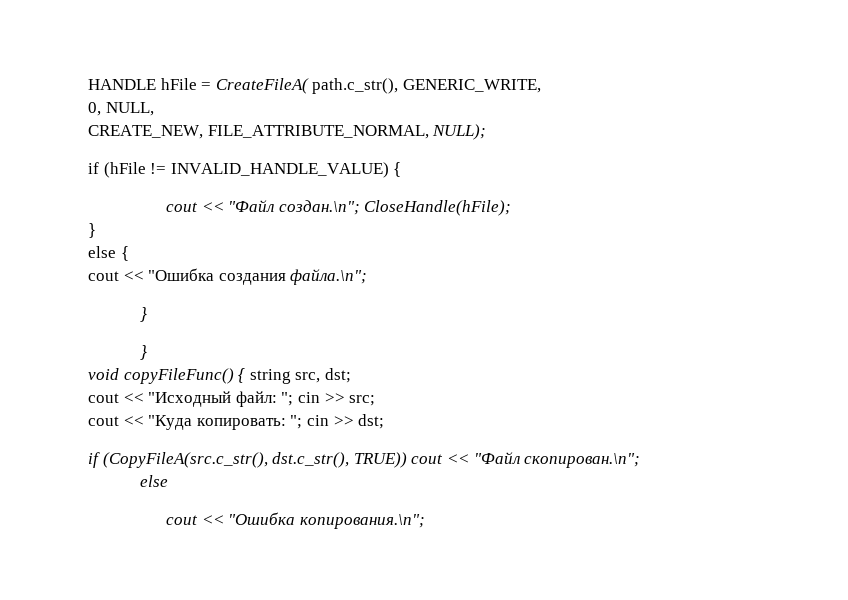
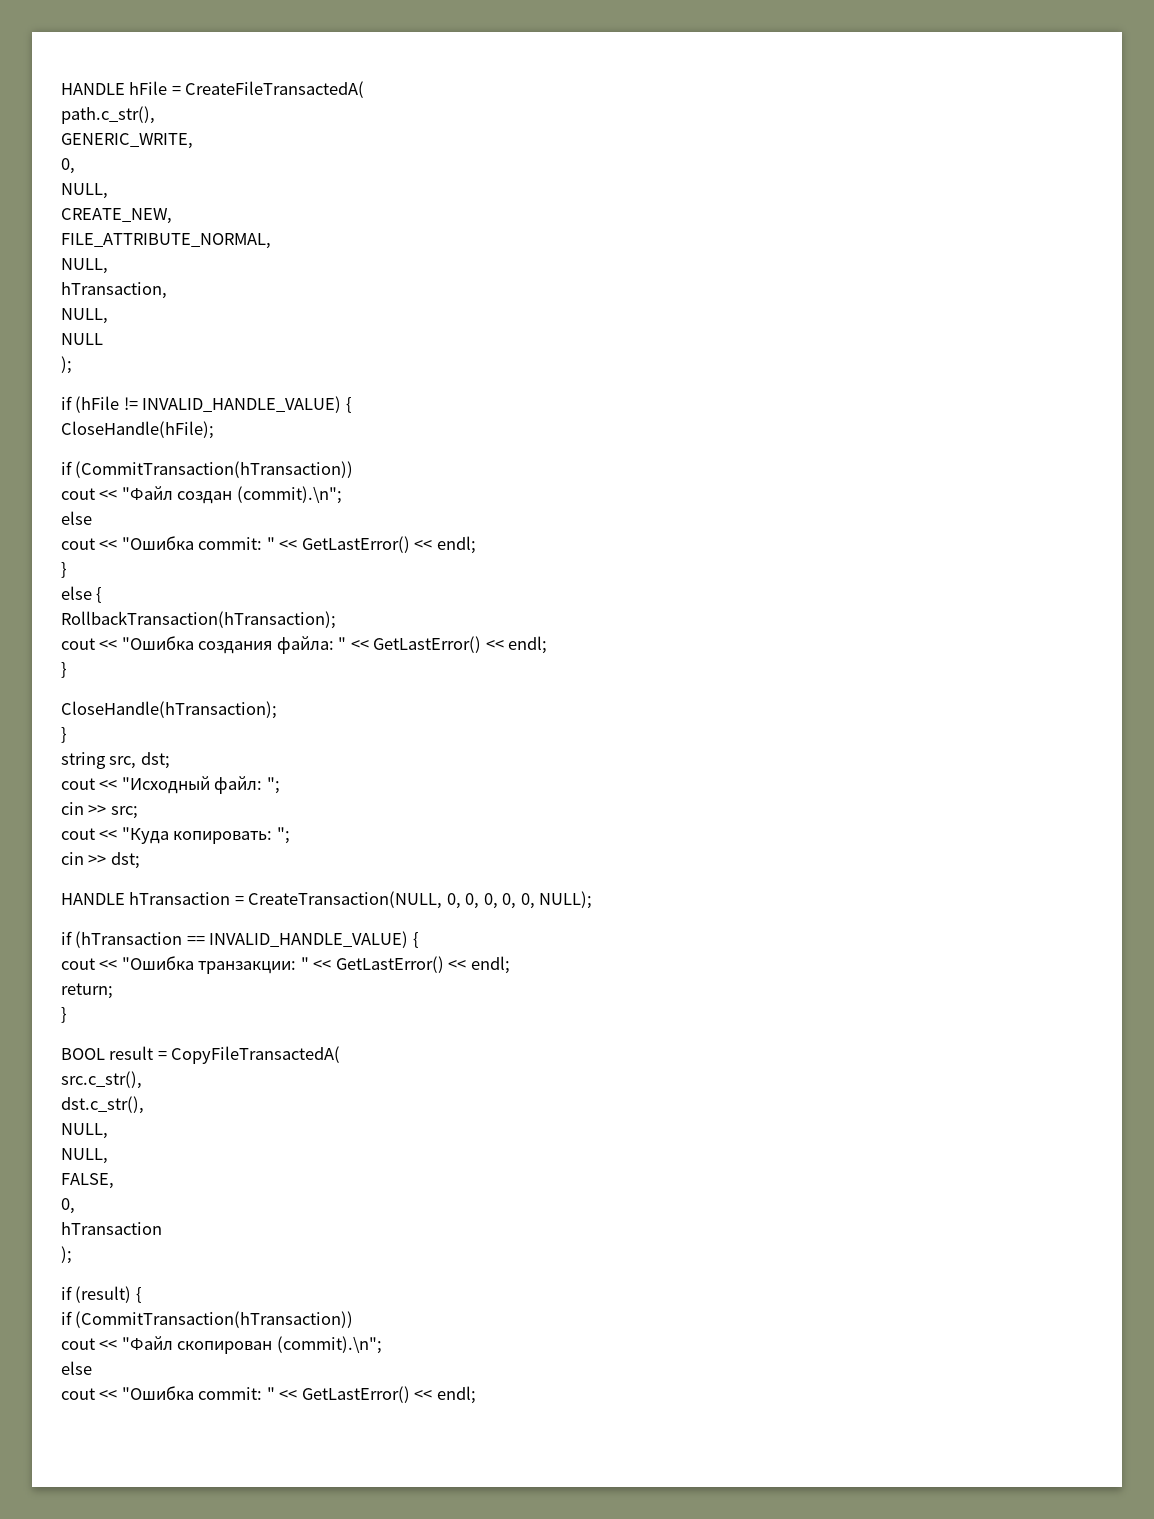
- HANDLE hFile = CreateFileA( path.c_str(), GENERIC_WRITE,
- 0, NULL,
+ HANDLE hFile = CreateFileTransactedA(
+ path.c_str(),
+ GENERIC_WRITE,
+ 0,
+ NULL,
- CREATE_NEW, FILE_ATTRIBUTE_NORMAL, NULL);
+ CREATE_NEW,
+ FILE_ATTRIBUTE_NORMAL,
+ NULL,
+ hTransaction,
+ NULL,
+ NULL
+ );
- cout << "Файл создан.\n"; CloseHandle(hFile);
+ CloseHandle(hFile);
+ if (CommitTransaction(hTransaction))
+ cout << "Файл создан (commit).\n";
+ else
+ cout << "Ошибка commit: " << GetLastError() << endl;
+ RollbackTransaction(hTransaction);
- cout << "Ошибка создания файла.\n";
+ cout << "Ошибка создания файла: " << GetLastError() << endl;
  }
+ CloseHandle(hTransaction);
  }
- void copyFileFunc() { string src, dst;
+ string src, dst;
- cout << "Исходный файл: "; cin >> src;
+ cout << "Исходный файл: ";
+ cin >> src;
- cout << "Куда копировать: "; cin >> dst;
+ cout << "Куда копировать: ";
+ cin >> dst;
- if (CopyFileA(src.c_str(), dst.c_str(), TRUE)) cout << "Файл скопирован.\n";
+ HANDLE hTransaction = CreateTransaction(NULL, 0, 0, 0, 0, 0, NULL);
+ if (hTransaction == INVALID_HANDLE_VALUE) {
+ cout << "Ошибка транзакции: " << GetLastError() << endl;
+ return;
+ }
+ BOOL result = CopyFileTransactedA(
+ src.c_str(),
+ dst.c_str(),
+ NULL,
+ NULL,
+ FALSE,
+ 0,
+ hTransaction
+ );
+ if (result) {
+ if (CommitTransaction(hTransaction))
+ cout << "Файл скопирован (commit).\n";
  else
- cout << "Ошибка копирования.\n";
+ cout << "Ошибка commit: " << GetLastError() << endl;

